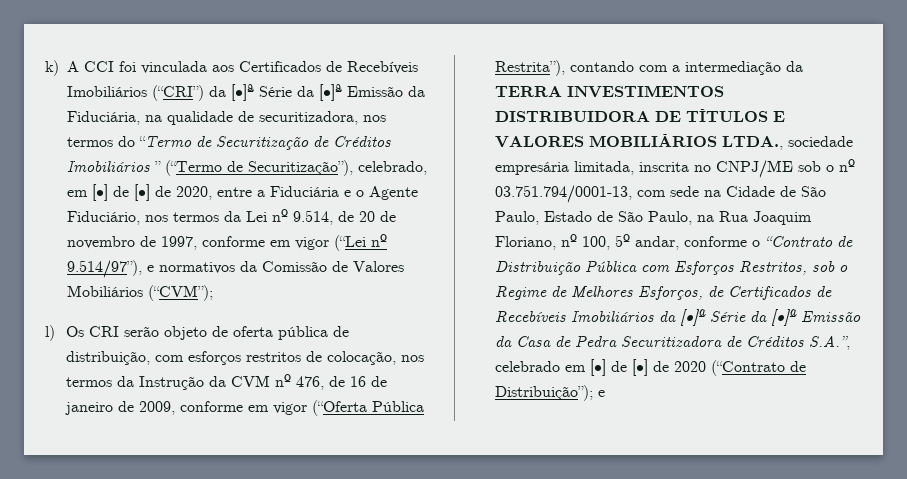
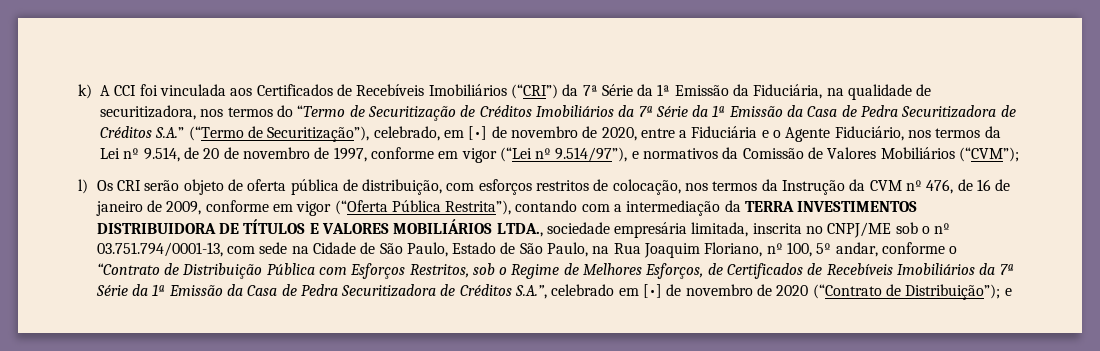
- k) A CCI foi vinculada aos Certificados de Recebíveis Imobiliários (“CRI”) da [•]ª Série da [•]ª Emissão da Fiduciária, na qualidade de securitizadora, nos termos do “Termo de Securitização de Créditos Imobiliários ” (“Termo de Securitização”), celebrado, em [•] de [•] de 2020, entre a Fiduciária e o Agente Fiduciário, nos termos da Lei nº 9.514, de 20 de novembro de 1997, conforme em vigor (“Lei nº 9.514/97”), e normativos da Comissão de Valores Mobiliários (“CVM”);
+ k) A CCI foi vinculada aos Certificados de Recebíveis Imobiliários (“CRI”) da 7ª Série da 1ª Emissão da Fiduciária, na qualidade de securitizadora, nos termos do “Termo de Securitização de Créditos Imobiliários da 7ª Série da 1ª Emissão da Casa de Pedra Securitizadora de Créditos S.A.” (“Termo de Securitização”), celebrado, em [•] de novembro de 2020, entre a Fiduciária e o Agente Fiduciário, nos termos da Lei nº 9.514, de 20 de novembro de 1997, conforme em vigor (“Lei nº 9.514/97”), e normativos da Comissão de Valores Mobiliários (“CVM”);
- l) Os CRI serão objeto de oferta pública de distribuição, com esforços restritos de colocação, nos termos da Instrução da CVM nº 476, de 16 de janeiro de 2009, conforme em vigor (“Oferta Pública Restrita”), contando com a intermediação da TERRA INVESTIMENTOS DISTRIBUIDORA DE TÍTULOS E VALORES MOBILIÁRIOS LTDA., sociedade empresária limitada, inscrita no CNPJ/ME sob o nº 03.751.794/0001-13, com sede na Cidade de São Paulo, Estado de São Paulo, na Rua Joaquim Floriano, nº 100, 5º andar, conforme o “Contrato de Distribuição Pública com Esforços Restritos, sob o Regime de Melhores Esforços, de Certificados de Recebíveis Imobiliários da [•]ª Série da [•]ª Emissão da Casa de Pedra Securitizadora de Créditos S.A.”, celebrado em [•] de [•] de 2020 (“Contrato de Distribuição”);
+ l) Os CRI serão objeto de oferta pública de distribuição, com esforços restritos de colocação, nos termos da Instrução da CVM nº 476, de 16 de janeiro de 2009, conforme em vigor (“Oferta Pública Restrita”), contando com a intermediação da TERRA INVESTIMENTOS DISTRIBUIDORA DE TÍTULOS E VALORES MOBILIÁRIOS LTDA., sociedade empresária limitada, inscrita no CNPJ/ME sob o nº 03.751.794/0001-13, com sede na Cidade de São Paulo, Estado de São Paulo, na Rua Joaquim Floriano, nº 100, 5º andar, conforme o “Contrato de Distribuição Pública com Esforços Restritos, sob o Regime de Melhores Esforços, de Certificados de Recebíveis Imobiliários da 7ª Série da 1ª Emissão da Casa de Pedra Securitizadora de Créditos S.A.”, celebrado em [•] de novembro de 2020 (“Contrato de Distribuição”);

